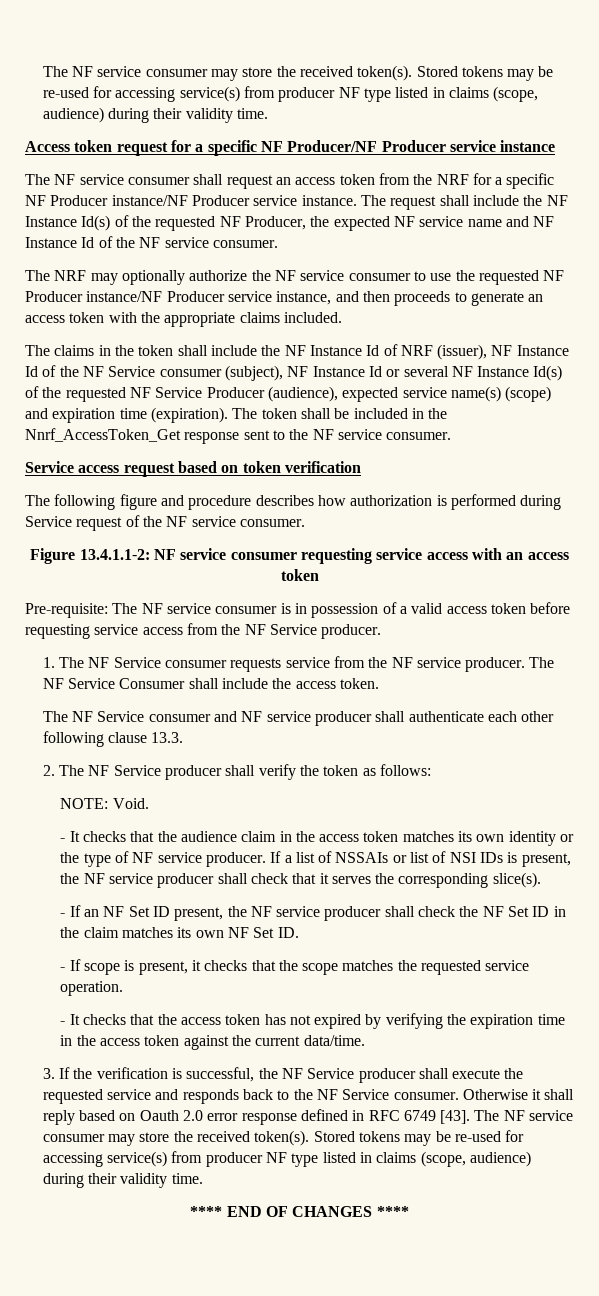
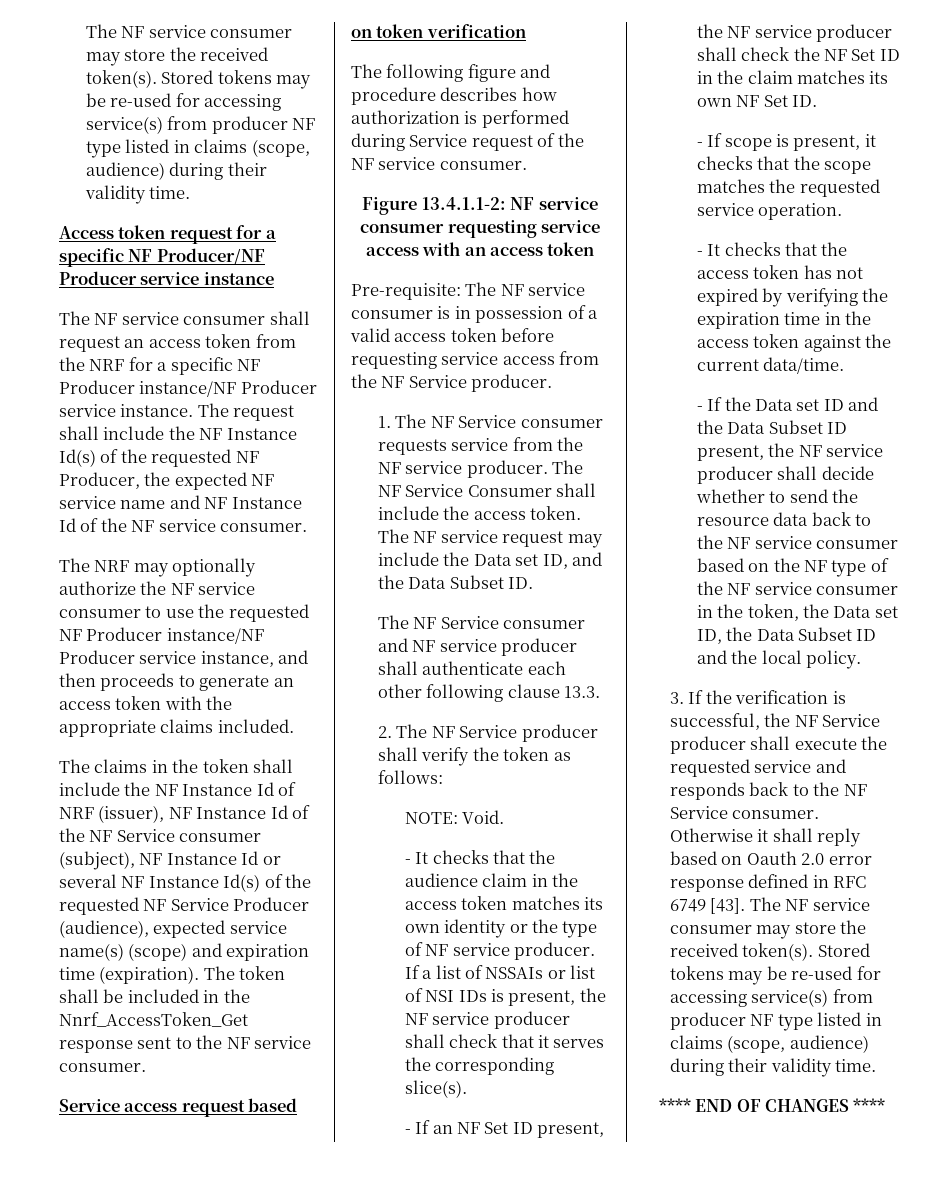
+ The NF service request may include the Data set ID, and the Data Subset ID.
+ - If the Data set ID and the Data Subset ID present, the NF service producer shall decide whether to send the resource data back to the NF service consumer based on the NF type of the NF service consumer in the token, the Data set ID, the Data Subset ID and the local policy.

